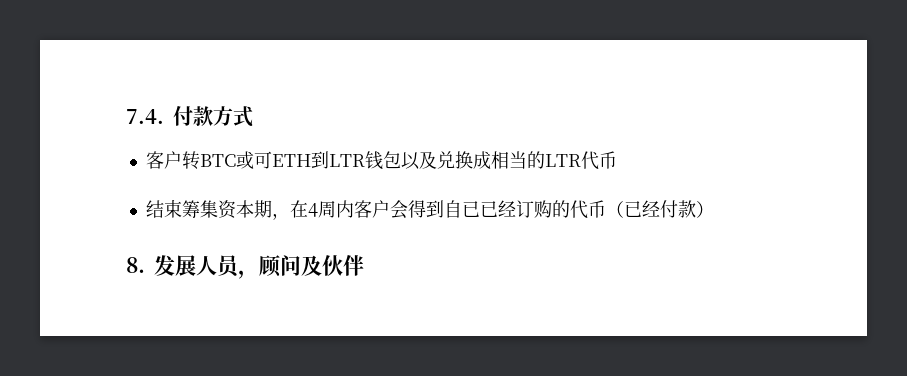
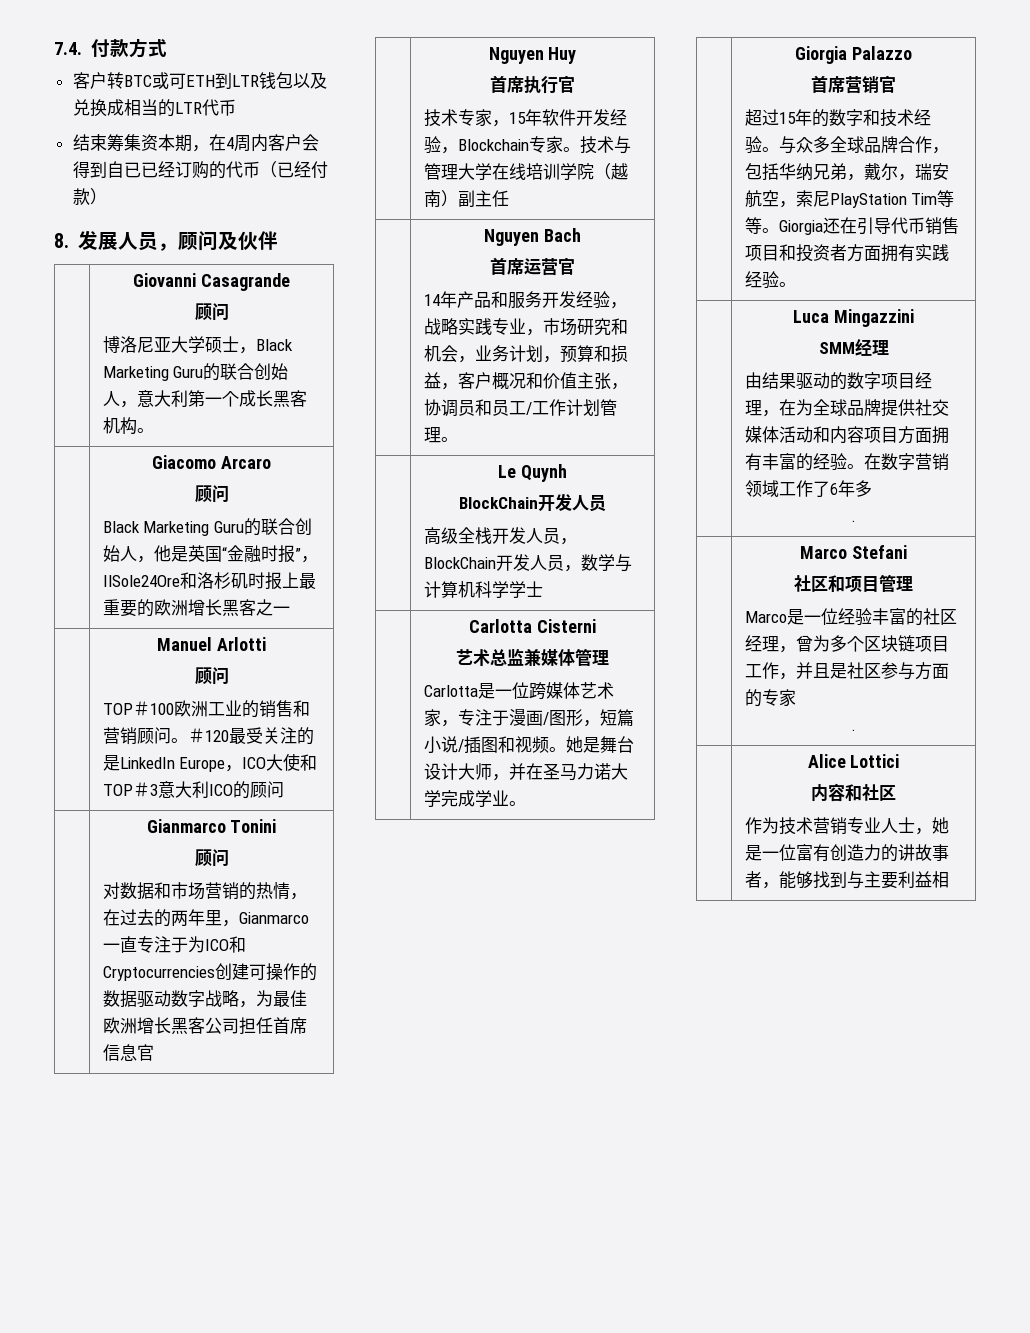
+ | Giovanni Casagrande
+ 顾问
+ 博洛尼亚大学硕士，Black Marketing Guru的联合创始人，意大利第一个成长黑客机构。
+ | Giacomo Arcaro
+ 顾问
+ Black Marketing Guru的联合创始人，他是英国“金融时报”，IlSole24Ore和洛杉矶时报上最重要的欧洲增长黑客之一
+ | Manuel Arlotti
+ 顾问
+ TOP＃100欧洲工业的销售和营销顾问。＃120最受关注的是LinkedIn Europe，ICO大使和TOP＃3意大利ICO的顾问
+ | Gianmarco Tonini
+ 顾问
+ 对数据和市场营销的热情，在过去的两年里，Gianmarco一直专注于为ICO和Cryptocurrencies创建可操作的数据驱动数字战略，为最佳欧洲增长黑客公司担任首席信息官
+ | Nguyen Huy
+ 首席执行官
+ 技术专家，15年软件开发经验，Blockchain专家。技术与管理大学在线培训学院（越南）副主任
+ | Nguyen Bach
+ 首席运营官
+ 14年产品和服务开发经验，战略实践专业，市场研究和机会，业务计划，预算和损益，客户概况和价值主张，协调员和员工/工作计划管理。
+ | Le Quynh
+ BlockChain开发人员
+ 高级全栈开发人员，BlockChain开发人员，数学与计算机科学学士
+ | Carlotta Cisterni
+ 艺术总监兼媒体管理
+ Carlotta是一位跨媒体艺术家，专注于漫画/图形，短篇小说/插图和视频。她是舞台设计大师，并在圣马力诺大学完成学业。
+ | Giorgia Palazzo
+ 首席营销官
+ 超过15年的数字和技术经验。与众多全球品牌合作，包括华纳兄弟，戴尔，瑞安航空，索尼PlayStation Tim等等。Giorgia还在引导代币销售项目和投资者方面拥有实践经验。
+ | Luca Mingazzini
+ SMM经理
+ 由结果驱动的数字项目经理，在为全球品牌提供社交媒体活动和内容项目方面拥有丰富的经验。在数字营销领域工作了6年多
+ .
+ | Marco Stefani
+ 社区和项目管理
+ Marco是一位经验丰富的社区经理，曾为多个区块链项目工作，并且是社区参与方面的专家
+ .
+ | Alice Lottici
+ 内容和社区
+ 作为技术营销专业人士，她是一位富有创造力的讲故事者，能够找到与主要利益相

